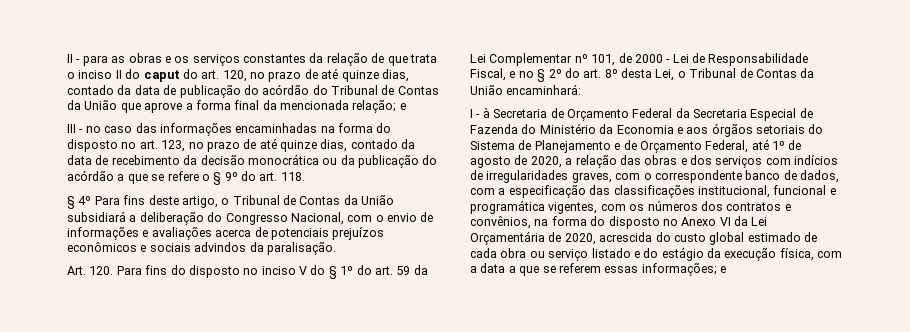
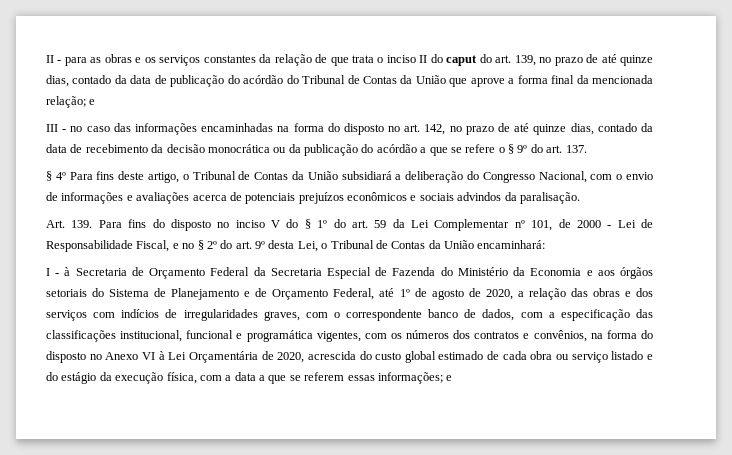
- II - para as obras e os serviços constantes da relação de que trata o inciso II do caput do art. 120, no prazo de até quinze dias, contado da data de publicação do acórdão do Tribunal de Contas da União que aprove a forma final da mencionada relação; e
+ II - para as obras e os serviços constantes da relação de que trata o inciso II do caput do art. 139, no prazo de até quinze dias, contado da data de publicação do acórdão do Tribunal de Contas da União que aprove a forma final da mencionada relação; e
- III - no caso das informações encaminhadas na forma do disposto no art. 123, no prazo de até quinze dias, contado da data de recebimento da decisão monocrática ou da publicação do acórdão a que se refere o § 9º do art. 118.
+ III - no caso das informações encaminhadas na forma do disposto no art. 142, no prazo de até quinze dias, contado da data de recebimento da decisão monocrática ou da publicação do acórdão a que se refere o § 9º do art. 137.
- Art. 120. Para fins do disposto no inciso V do § 1º do art. 59 da Lei Complementar nº 101, de 2000 - Lei de Responsabilidade Fiscal, e no § 2º do art. 8º desta Lei, o Tribunal de Contas da União encaminhará:
+ Art. 139. Para fins do disposto no inciso V do § 1º do art. 59 da Lei Complementar nº 101, de 2000 - Lei de Responsabilidade Fiscal, e no § 2º do art. 9º desta Lei, o Tribunal de Contas da União encaminhará:
- I - à Secretaria de Orçamento Federal da Secretaria Especial de Fazenda do Ministério da Economia e aos órgãos setoriais do Sistema de Planejamento e de Orçamento Federal, até 1º de agosto de 2020, a relação das obras e dos serviços com indícios de irregularidades graves, com o correspondente banco de dados, com a especificação das classificações institucional, funcional e programática vigentes, com os números dos contratos e convênios, na forma do disposto no Anexo VI da Lei Orçamentária de 2020, acrescida do custo global estimado de cada obra ou serviço listado e do estágio da execução física, com a data a que se referem essas informações;
+ I - à Secretaria de Orçamento Federal da Secretaria Especial de Fazenda do Ministério da Economia e aos órgãos setoriais do Sistema de Planejamento e de Orçamento Federal, até 1º de agosto de 2020, a relação das obras e dos serviços com indícios de irregularidades graves, com o correspondente banco de dados, com a especificação das classificações institucional, funcional e programática vigentes, com os números dos contratos e convênios, na forma do disposto no Anexo VI à Lei Orçamentária de 2020, acrescida do custo global estimado de cada obra ou serviço listado e do estágio da execução física, com a data a que se referem essas informações;

